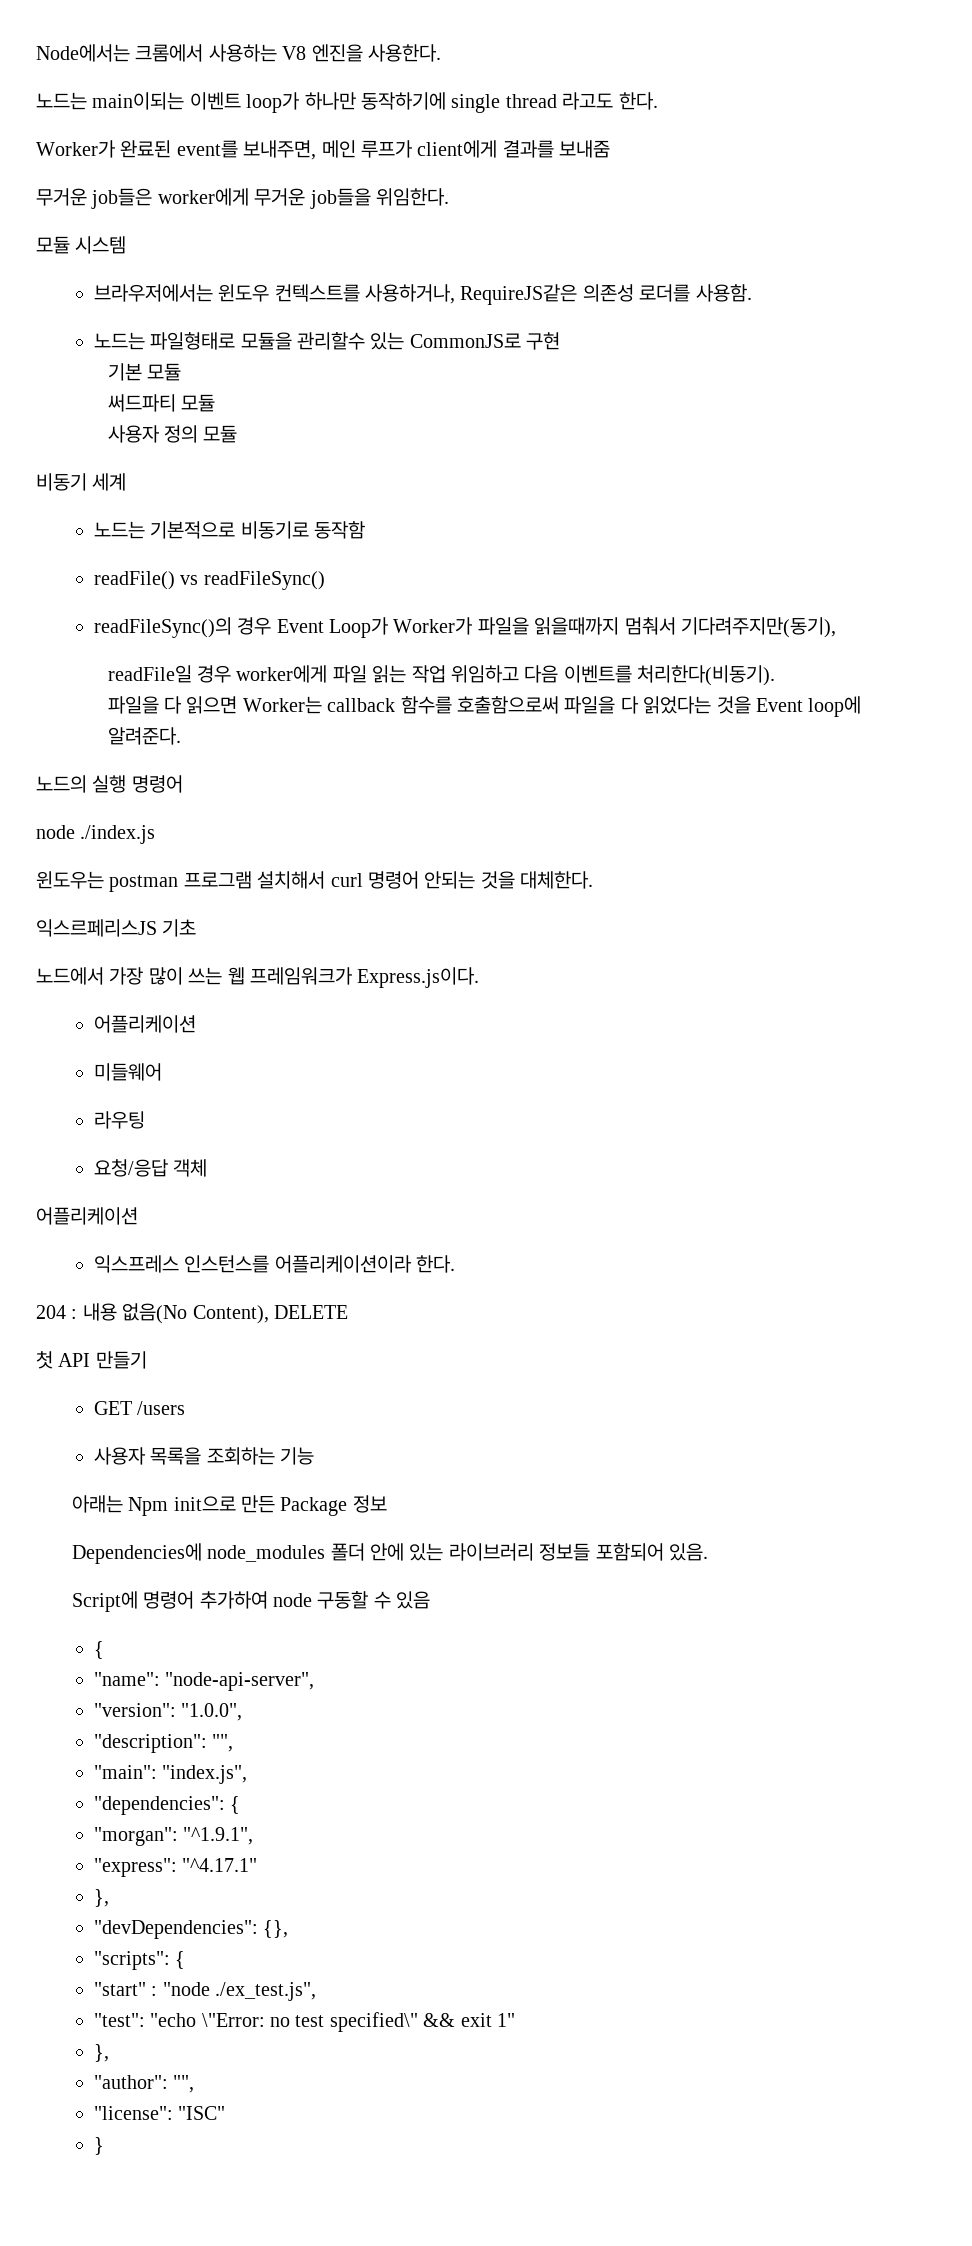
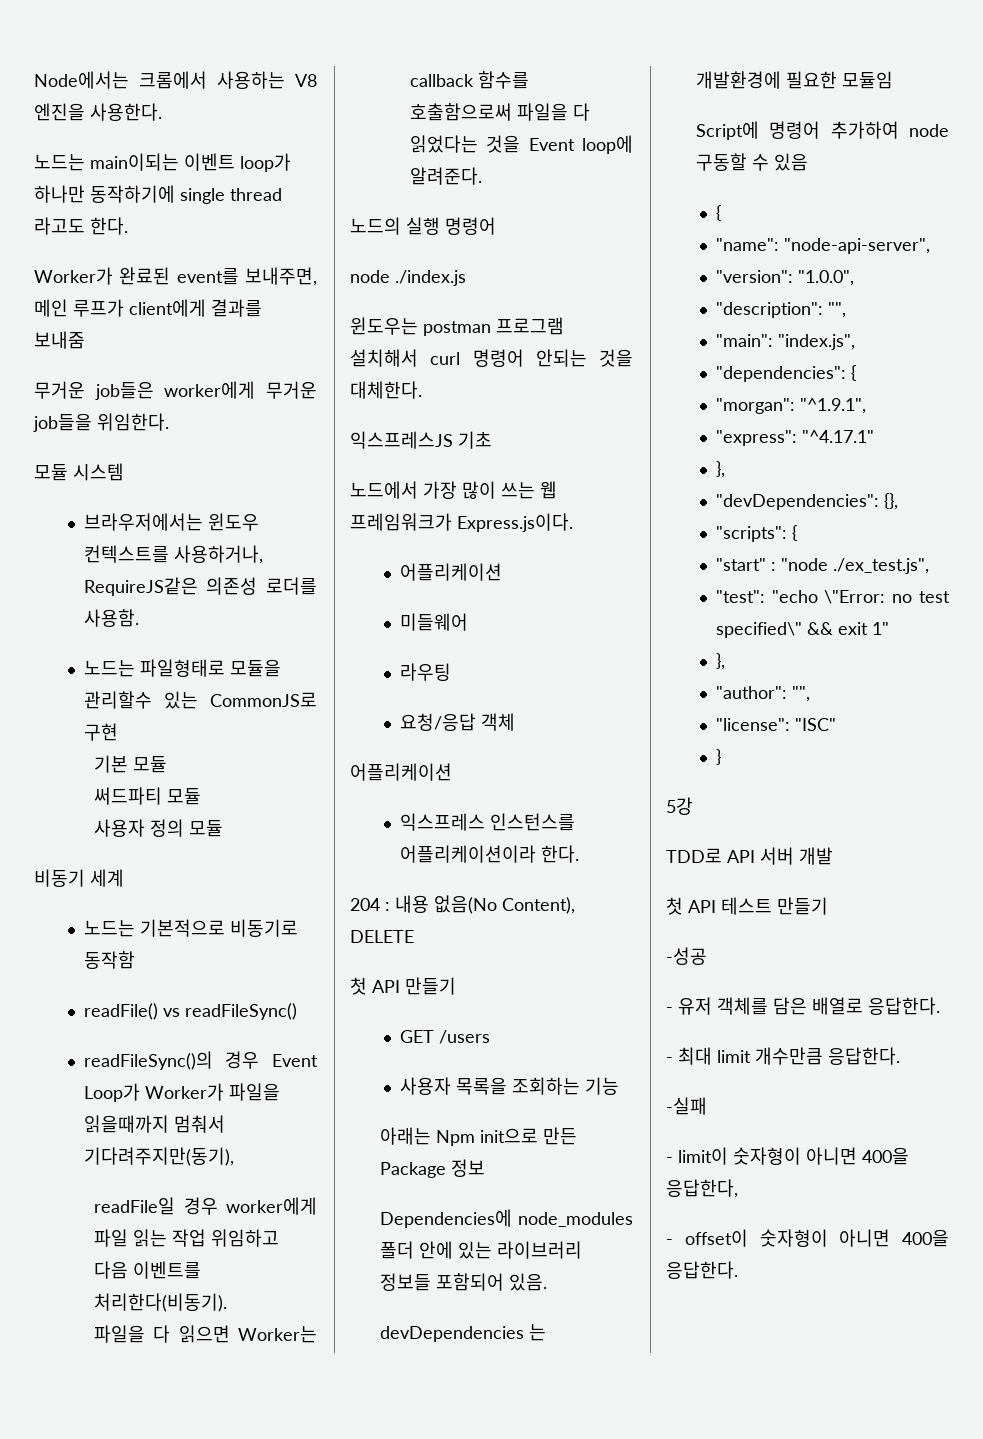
- 익스르페리스JS 기초
+ 익스프레스JS 기초
+ devDependencies 는 개발환경에 필요한 모듈임
+ 5강
+ TDD로 API 서버 개발
+ 첫 API 테스트 만들기
+ -성공
+ - 유저 객체를 담은 배열로 응답한다.
+ - 최대 limit 개수만큼 응답한다.
+ -실패
+ - limit이 숫자형이 아니면 400을 응답한다,
+ - offset이 숫자형이 아니면 400을 응답한다.

